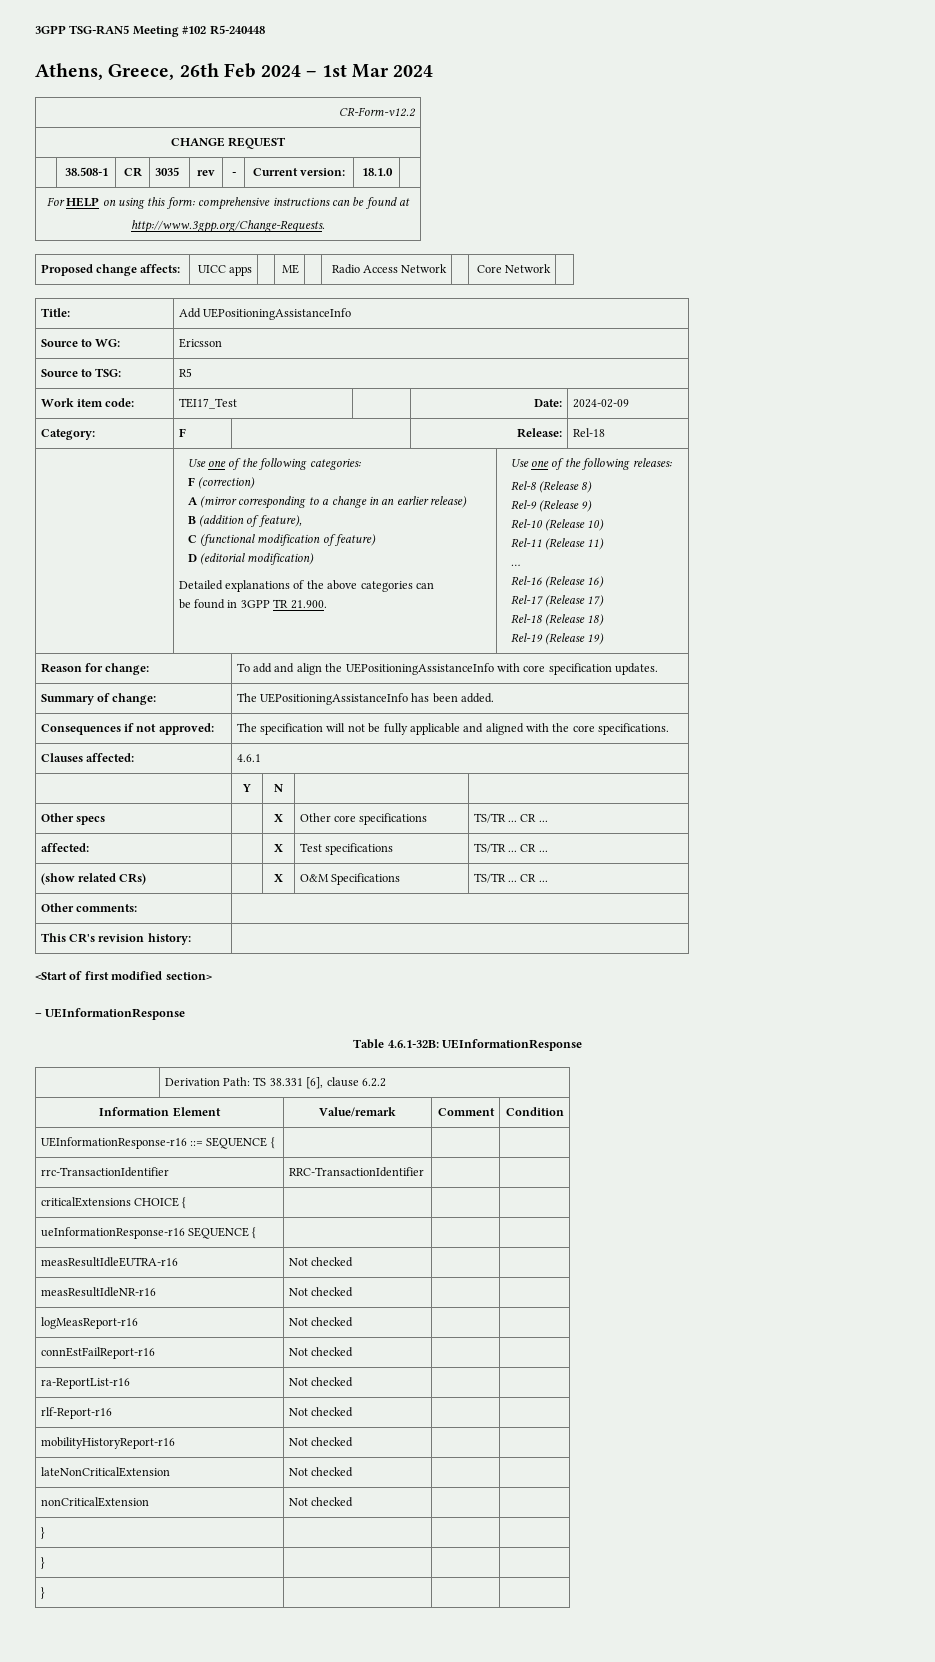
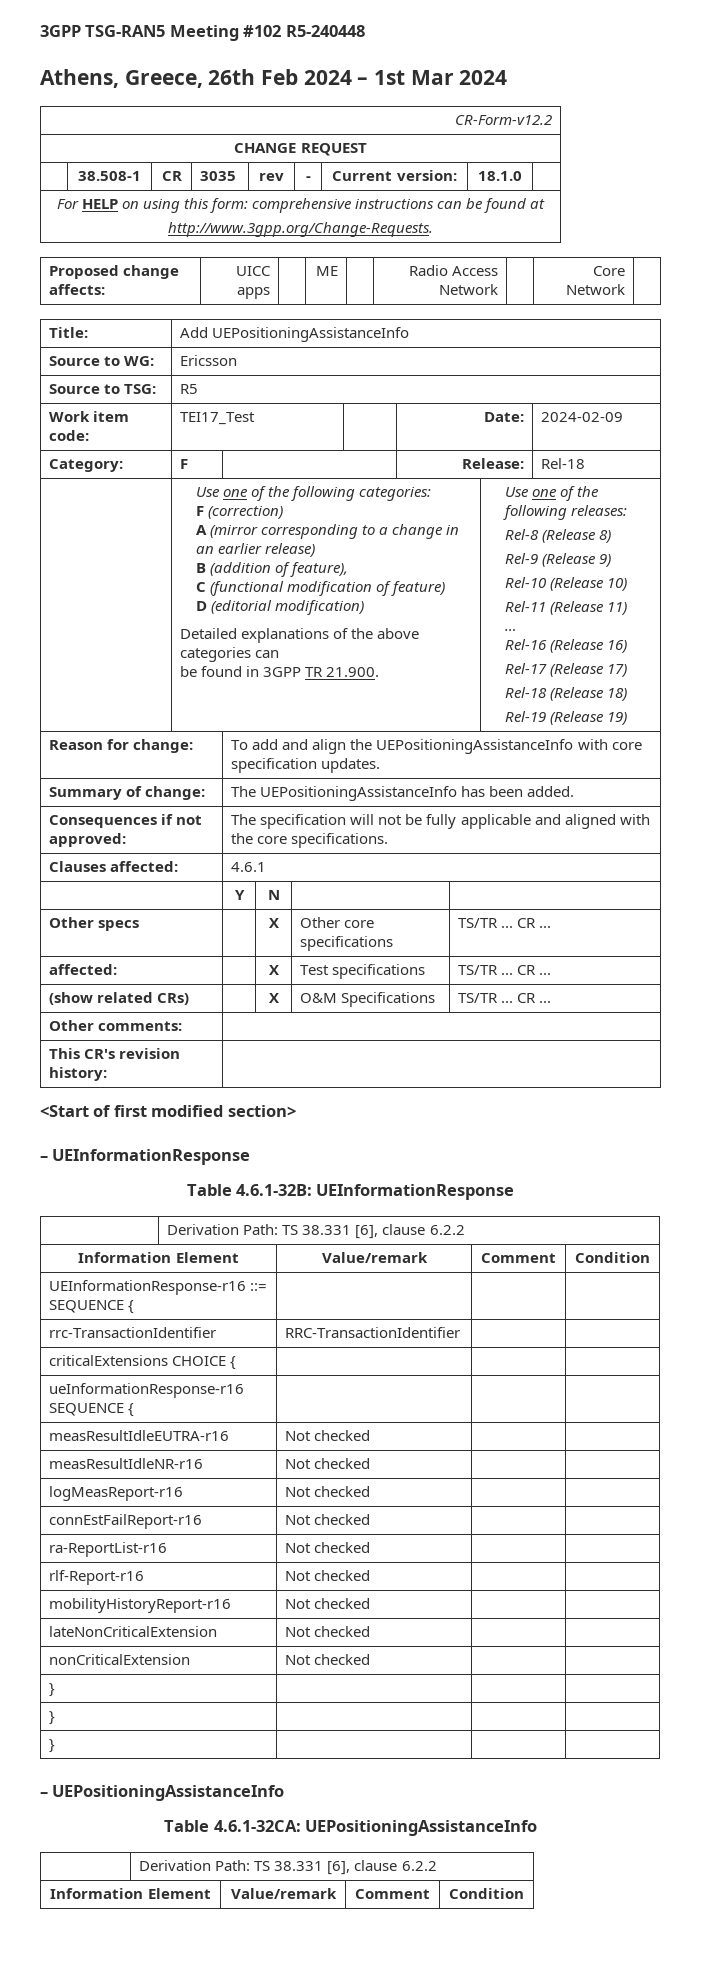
+ – UEPositioningAssistanceInfo
+ Table 4.6.1-32CA: UEPositioningAssistanceInfo
+ | Derivation Path: TS 38.331 [6], clause 6.2.2
+ Information Element | Value/remark | Comment | Condition

